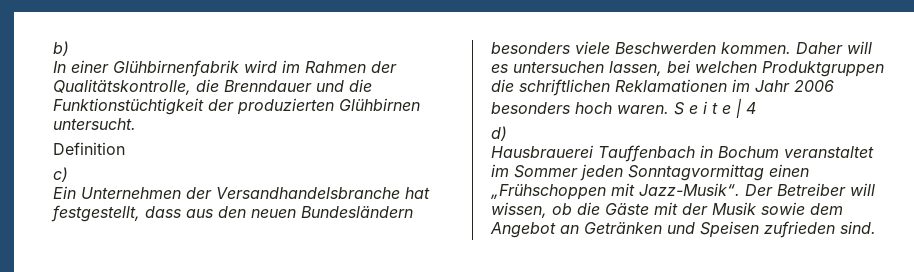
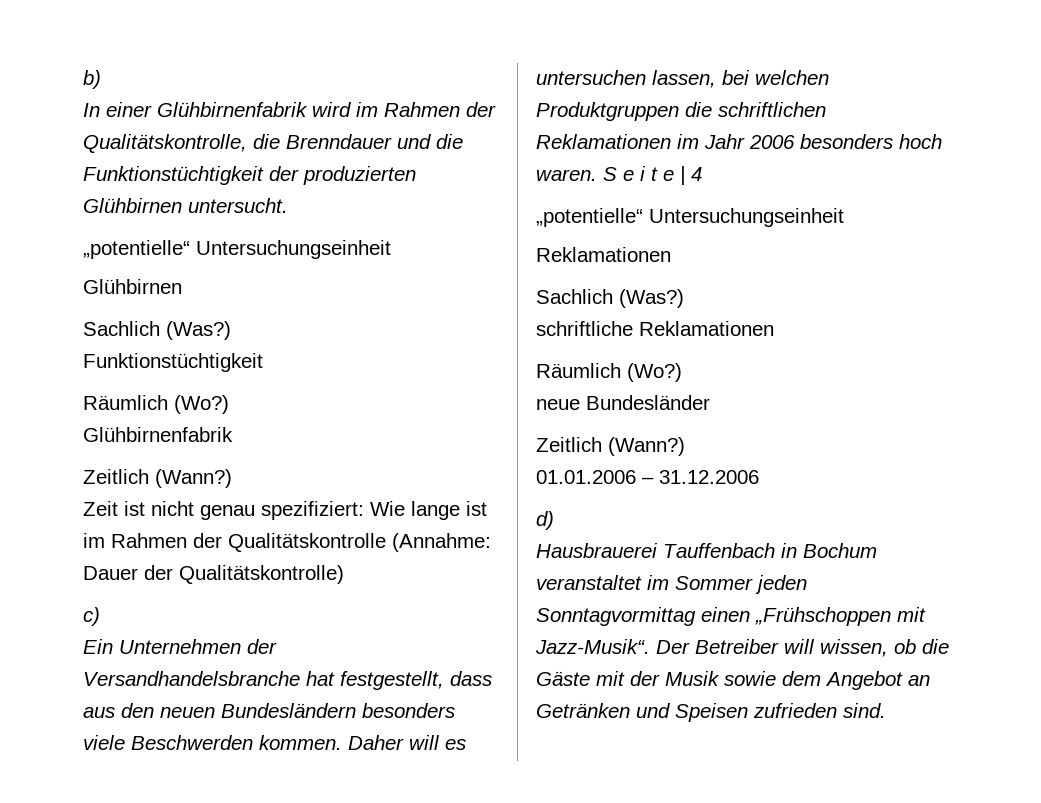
  In einer Glühbirnenfabrik wird im Rahmen der Qualitätskontrolle, die Brenndauer und die Funktionstüchtigkeit der produzierten Glühbirnen untersucht.
- Definition
+ „potentielle“ Untersuchungseinheit
+ Glühbirnen
+ Sachlich (Was?)
+ Funktionstüchtigkeit
+ Räumlich (Wo?)
+ Glühbirnenfabrik
+ Zeitlich (Wann?)
+ Zeit ist nicht genau spezifiziert: Wie lange ist im Rahmen der Qualitätskontrolle (Annahme: Dauer der Qualitätskontrolle)
  S e i t e | 4
+ „potentielle“ Untersuchungseinheit
+ Reklamationen
+ Sachlich (Was?)
+ schriftliche Reklamationen
+ Räumlich (Wo?)
+ neue Bundesländer
+ Zeitlich (Wann?)
+ 01.01.2006 – 31.12.2006

